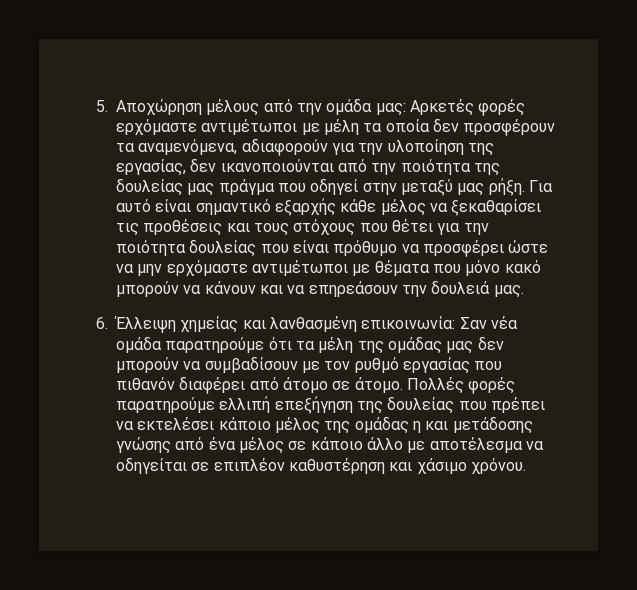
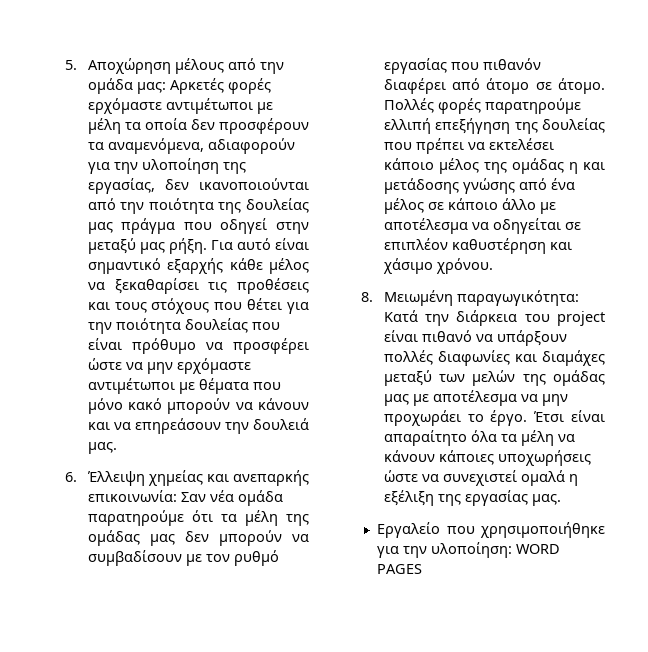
- 6. Έλλειψη χημείας και λανθασμένη επικοινωνία: Σαν νέα ομάδα παρατηρούμε ότι τα μέλη της ομάδας μας δεν μπορούν να συμβαδίσουν με τον ρυθμό εργασίας που πιθανόν διαφέρει από άτομο σε άτομο.
+ 6. Έλλειψη χημείας και ανεπαρκής επικοινωνία: Σαν νέα ομάδα παρατηρούμε ότι τα μέλη της ομάδας μας δεν μπορούν να συμβαδίσουν με τον ρυθμό εργασίας που πιθανόν διαφέρει από άτομο σε άτομο.
+ 8. Μειωμένη παραγωγικότητα: Κατά την διάρκεια του project είναι πιθανό να υπάρξουν πολλές διαφωνίες και διαμάχες μεταξύ των μελών της ομάδας μας με αποτέλεσμα να μην προχωράει το έργο. Έτσι είναι απαραίτητο όλα τα μέλη να κάνουν κάποιες υποχωρήσεις ώστε να συνεχιστεί ομαλά η εξέλιξη της εργασίας μας.
+ Εργαλείο που χρησιμοποιήθηκε για την υλοποίηση: WORD PAGES

